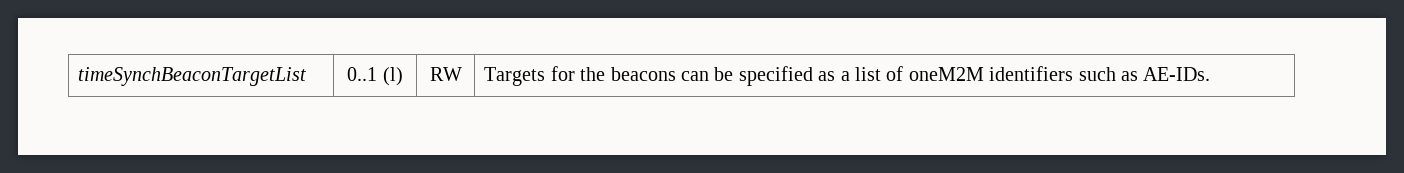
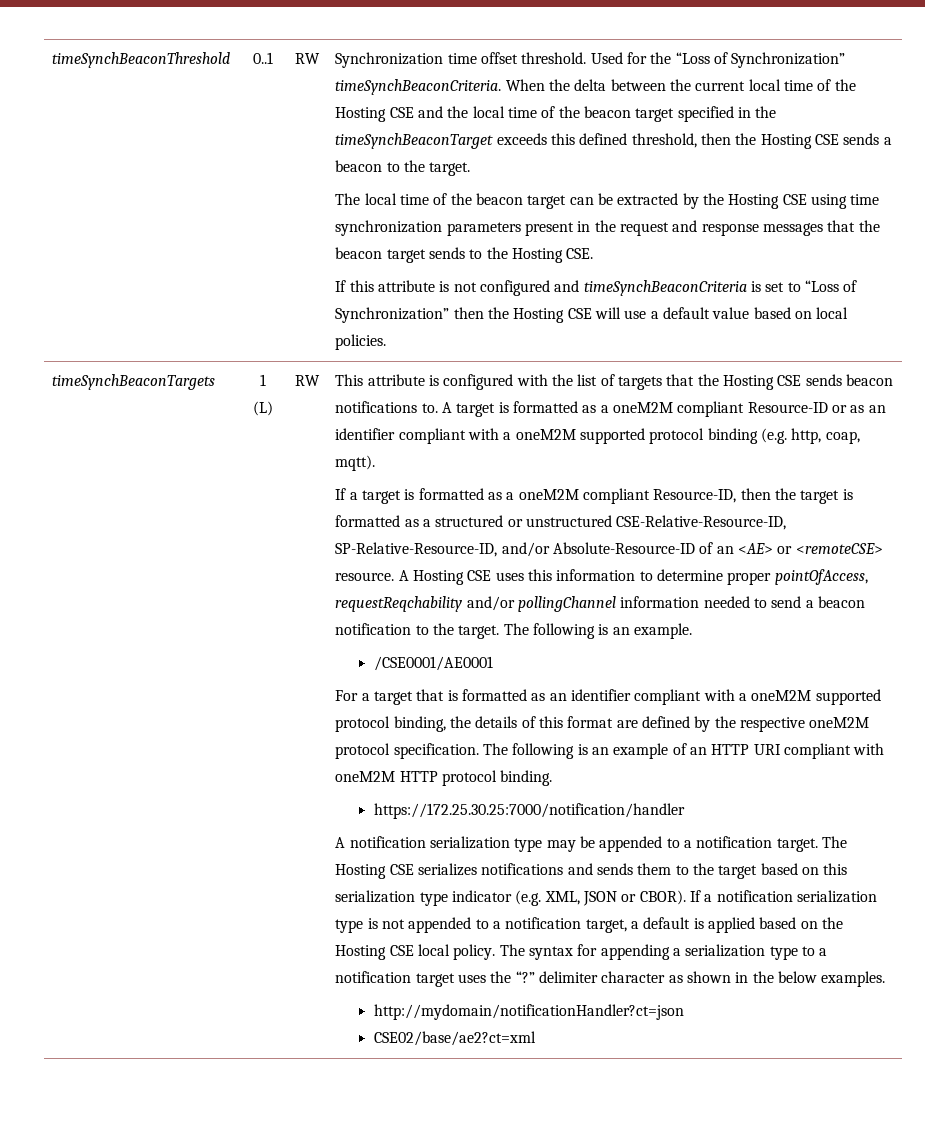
- timeSynchBeaconTargetList
+ timeSynchBeaconThreshold
- 0..1 (l) | RW | Targets for the beacons can be specified as a list of oneM2M identifiers such as AE-IDs.
+ 0..1 | RW | Synchronization time offset threshold. Used for the “Loss of Synchronization” timeSynchBeaconCriteria. When the delta between the current local time of the Hosting CSE and the local time of the beacon target specified in the timeSynchBeaconTarget exceeds this defined threshold, then the Hosting CSE sends a beacon to the target.
+ The local time of the beacon target can be extracted by the Hosting CSE using time synchronization parameters present in the request and response messages that the beacon target sends to the Hosting CSE.
+ If this attribute is not configured and timeSynchBeaconCriteria is set to “Loss of Synchronization” then the Hosting CSE will use a default value based on local policies.
+ timeSynchBeaconTargets | 1 (L) | RW | This attribute is configured with the list of targets that the Hosting CSE sends beacon notifications to. A target is formatted as a oneM2M compliant Resource-ID or as an identifier compliant with a oneM2M supported protocol binding (e.g. http, coap, mqtt).
+ If a target is formatted as a oneM2M compliant Resource-ID, then the target is formatted as a structured or unstructured CSE-Relative-Resource-ID, SP-Relative-Resource-ID, and/or Absolute-Resource-ID of an <AE> or <remoteCSE> resource. A Hosting CSE uses this information to determine proper pointOfAccess, requestReqchability and/or pollingChannel information needed to send a beacon notification to the target. The following is an example.
+ /CSE0001/AE0001
+ For a target that is formatted as an identifier compliant with a oneM2M supported protocol binding, the details of this format are defined by the respective oneM2M protocol specification. The following is an example of an HTTP URI compliant with oneM2M HTTP protocol binding.
+ https://172.25.30.25:7000/notification/handler
+ A notification serialization type may be appended to a notification target. The Hosting CSE serializes notifications and sends them to the target based on this serialization type indicator (e.g. XML, JSON or CBOR). If a notification serialization type is not appended to a notification target, a default is applied based on the Hosting CSE local policy. The syntax for appending a serialization type to a notification target uses the “?” delimiter character as shown in the below examples.
+ http://mydomain/notificationHandler?ct=json
+ CSE02/base/ae2?ct=xml

